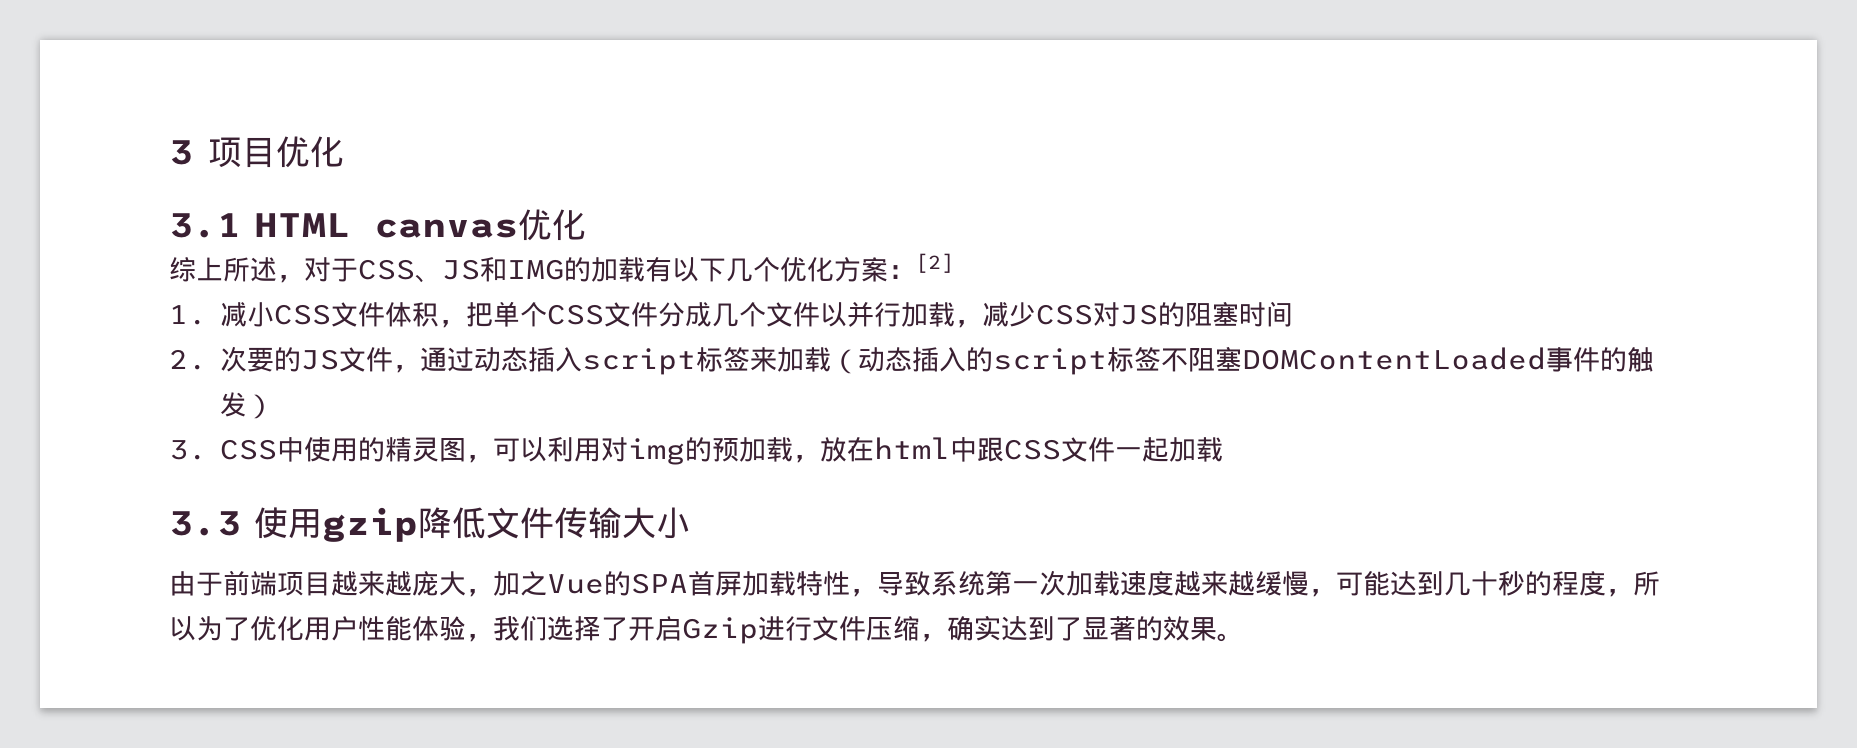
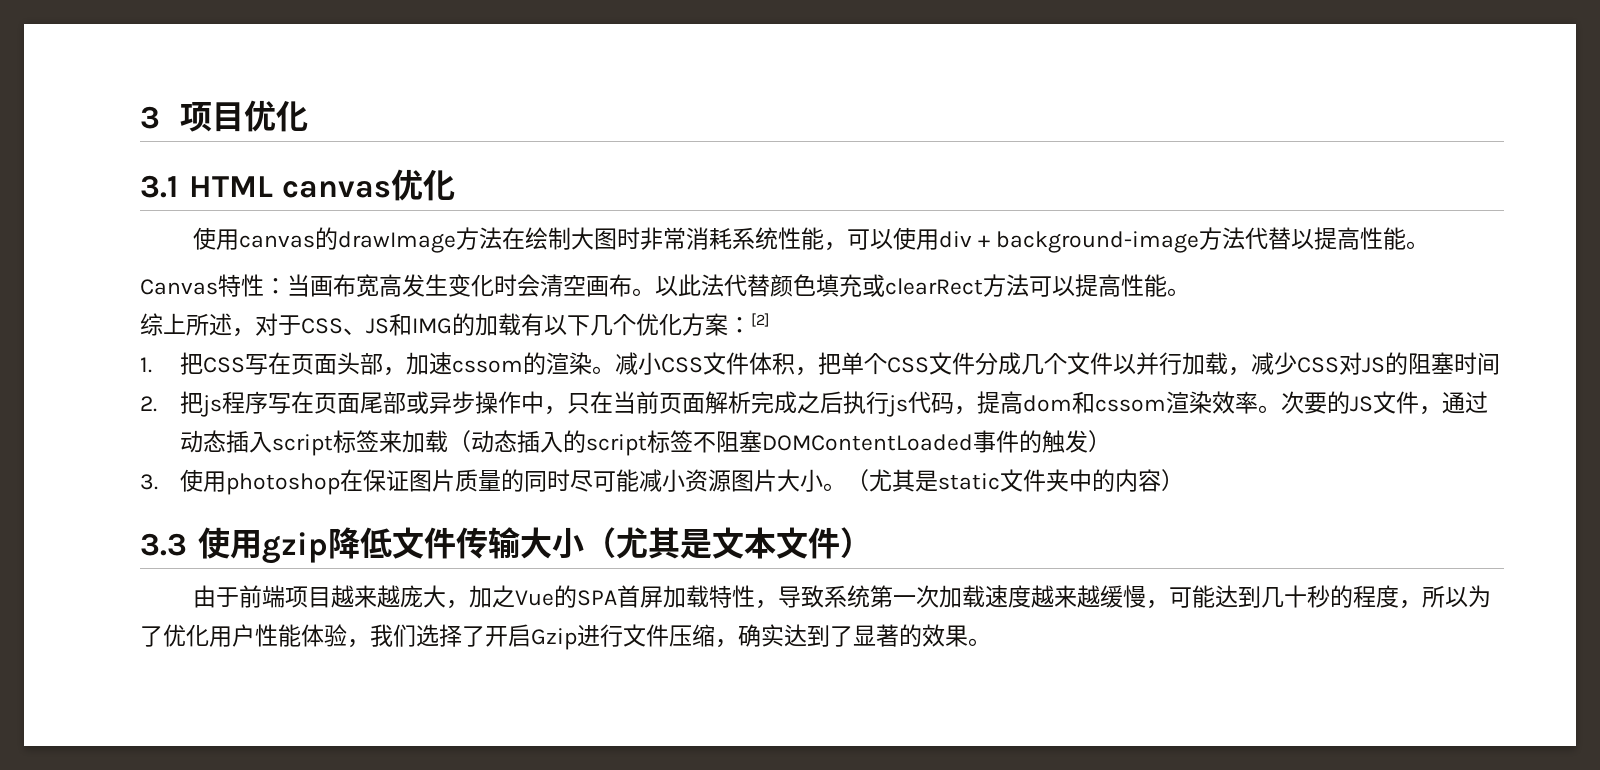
+ 使用canvas的drawImage方法在绘制大图时非常消耗系统性能，可以使用div + background-image方法代替以提高性能。
+ Canvas特性：当画布宽高发生变化时会清空画布。以此法代替颜色填充或clearRect方法可以提高性能。
- 1.减小CSS文件体积，把单个CSS文件分成几个文件以并行加载，减少CSS对JS的阻塞时间
+ 1.把CSS写在页面头部，加速cssom的渲染。减小CSS文件体积，把单个CSS文件分成几个文件以并行加载，减少CSS对JS的阻塞时间
- 2.次要的JS文件，通过动态插入script标签来加载（动态插入的script标签不阻塞DOMContentLoaded事件的触发）
+ 2.把js程序写在页面尾部或异步操作中，只在当前页面解析完成之后执行js代码，提高dom和cssom渲染效率。次要的JS文件，通过动态插入script标签来加载（动态插入的script标签不阻塞DOMContentLoaded事件的触发）
- 3. CSS中使用的精灵图，可以利用对img的预加载，放在html中跟CSS文件一起加载
+ 3.使用photoshop在保证图片质量的同时尽可能减小资源图片大小。（尤其是static文件夹中的内容）
- 3.3使用gzip降低文件传输大小
+ 3.3使用gzip降低文件传输大小（尤其是文本文件）

